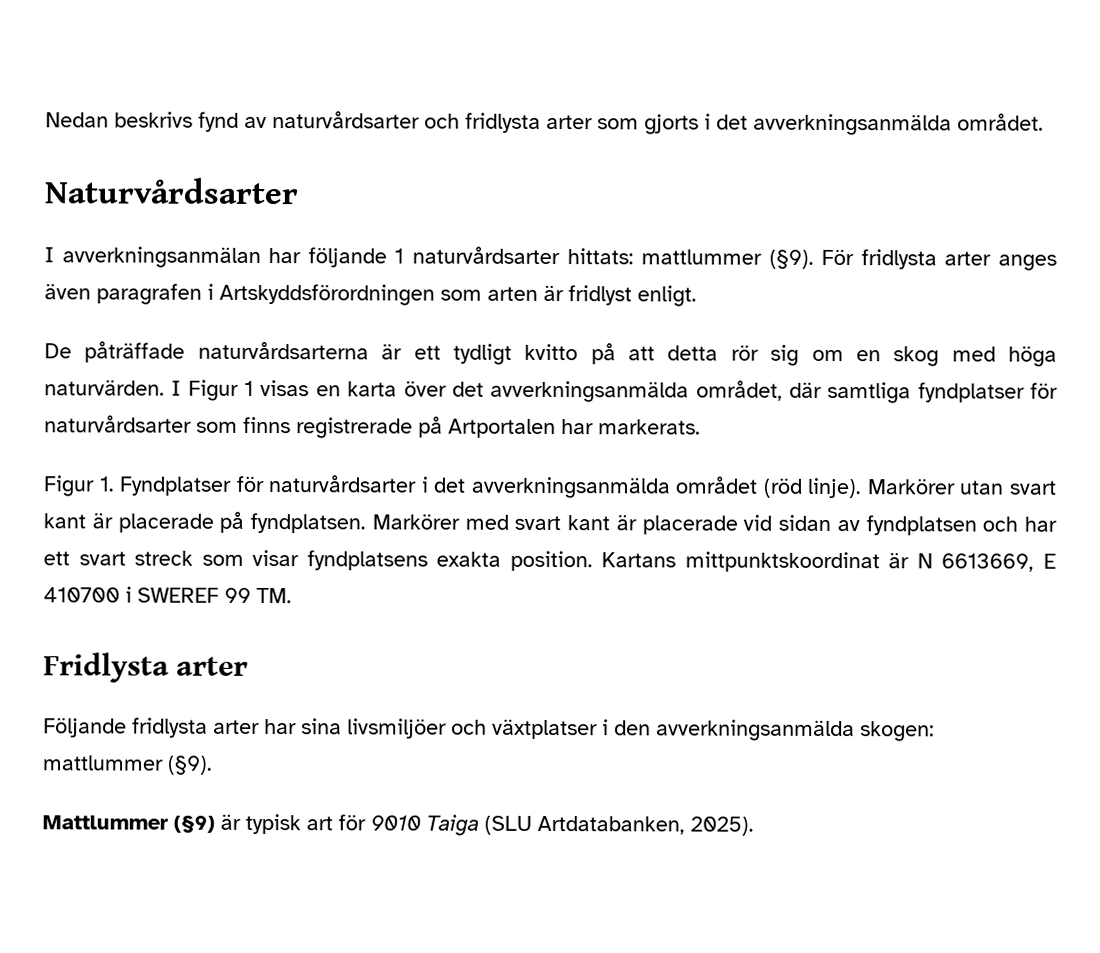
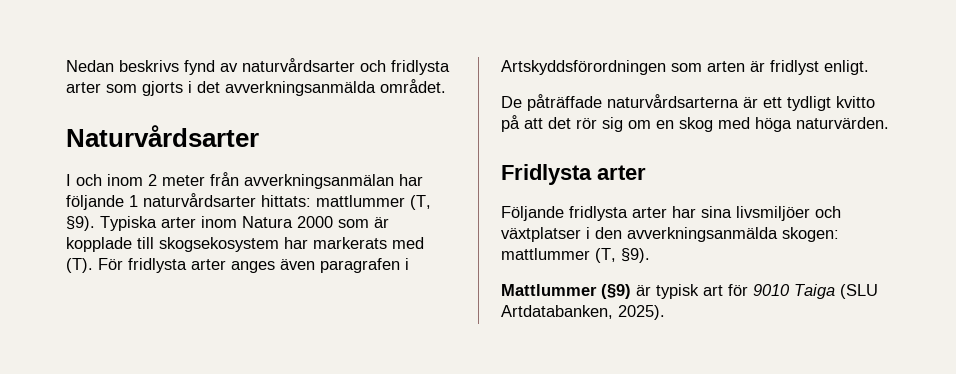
- I avverkningsanmälan har följande 1 naturvårdsarter hittats: mattlummer (§9). För fridlysta arter anges även paragrafen i Artskyddsförordningen som arten är fridlyst enligt.
+ I och inom 2 meter från avverkningsanmälan har följande 1 naturvårdsarter hittats: mattlummer (T, §9). Typiska arter inom Natura 2000 som är kopplade till skogsekosystem har markerats med (T). För fridlysta arter anges även paragrafen i Artskyddsförordningen som arten är fridlyst enligt.
- De påträffade naturvårdsarterna är ett tydligt kvitto på att detta rör sig om en skog med höga naturvärden. I Figur 1 visas en karta över det avverkningsanmälda området, där samtliga fyndplatser för naturvårdsarter som finns registrerade på Artportalen har markerats.
- Figur 1. Fyndplatser för naturvårdsarter i det avverkningsanmälda området (röd linje). Markörer utan svart kant är placerade på fyndplatsen. Markörer med svart kant är placerade vid sidan av fyndplatsen och har ett svart streck som visar fyndplatsens exakta position. Kartans mittpunktskoordinat är N 6613669, E 410700 i SWEREF 99 TM.
+ De påträffade naturvårdsarterna är ett tydligt kvitto på att det rör sig om en skog med höga naturvärden.
- Följande fridlysta arter har sina livsmiljöer och växtplatser i den avverkningsanmälda skogen: mattlummer (§9).
+ Följande fridlysta arter har sina livsmiljöer och växtplatser i den avverkningsanmälda skogen: mattlummer (T, §9).

